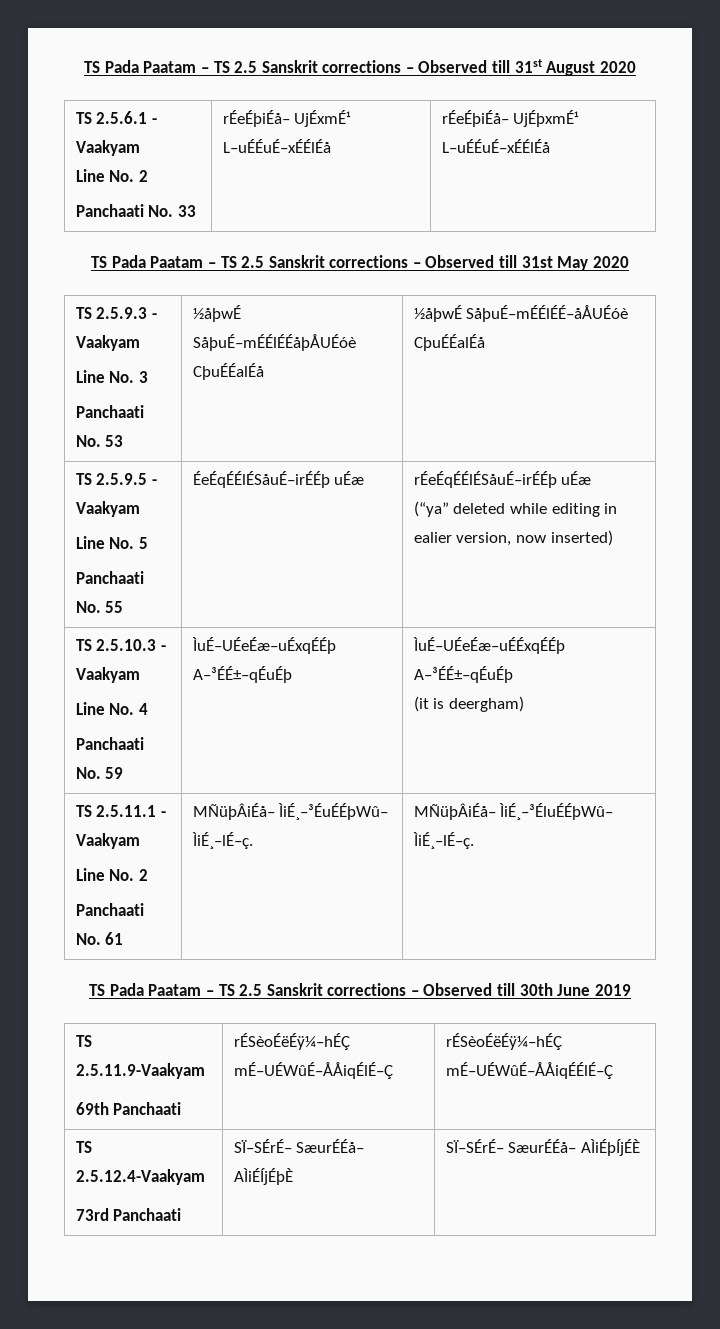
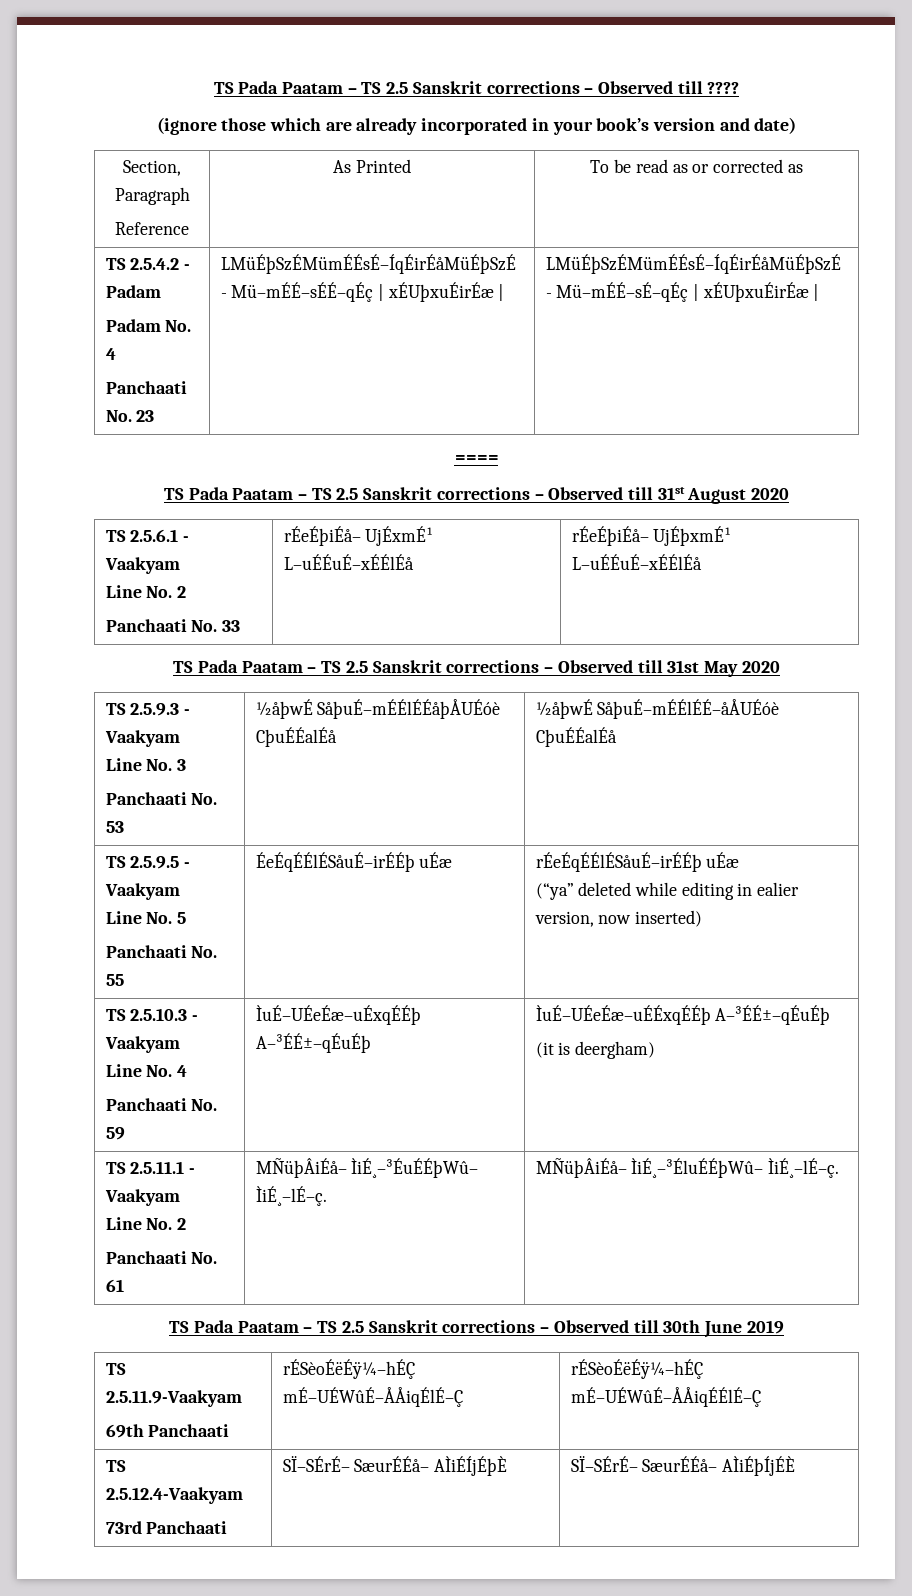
+ TS Pada Paatam – TS 2.5 Sanskrit corrections – Observed till ????
+ (ignore those which are already incorporated in your book’s version and date)
+ Section, Paragraph
+ Reference | As Printed | To be read as or corrected as
+ TS 2.5.4.2 - Padam
+ Padam No. 4
+ Panchaati No. 23 | LMüÉþSzÉMümÉÉsÉ–ÍqÉirÉåMüÉþSzÉ - Mü–mÉÉ–sÉÉ–qÉç | xÉUþxuÉirÉæ | | LMüÉþSzÉMümÉÉsÉ–ÍqÉirÉåMüÉþSzÉ - Mü–mÉÉ–sÉ–qÉç | xÉUþxuÉirÉæ |
+ ====

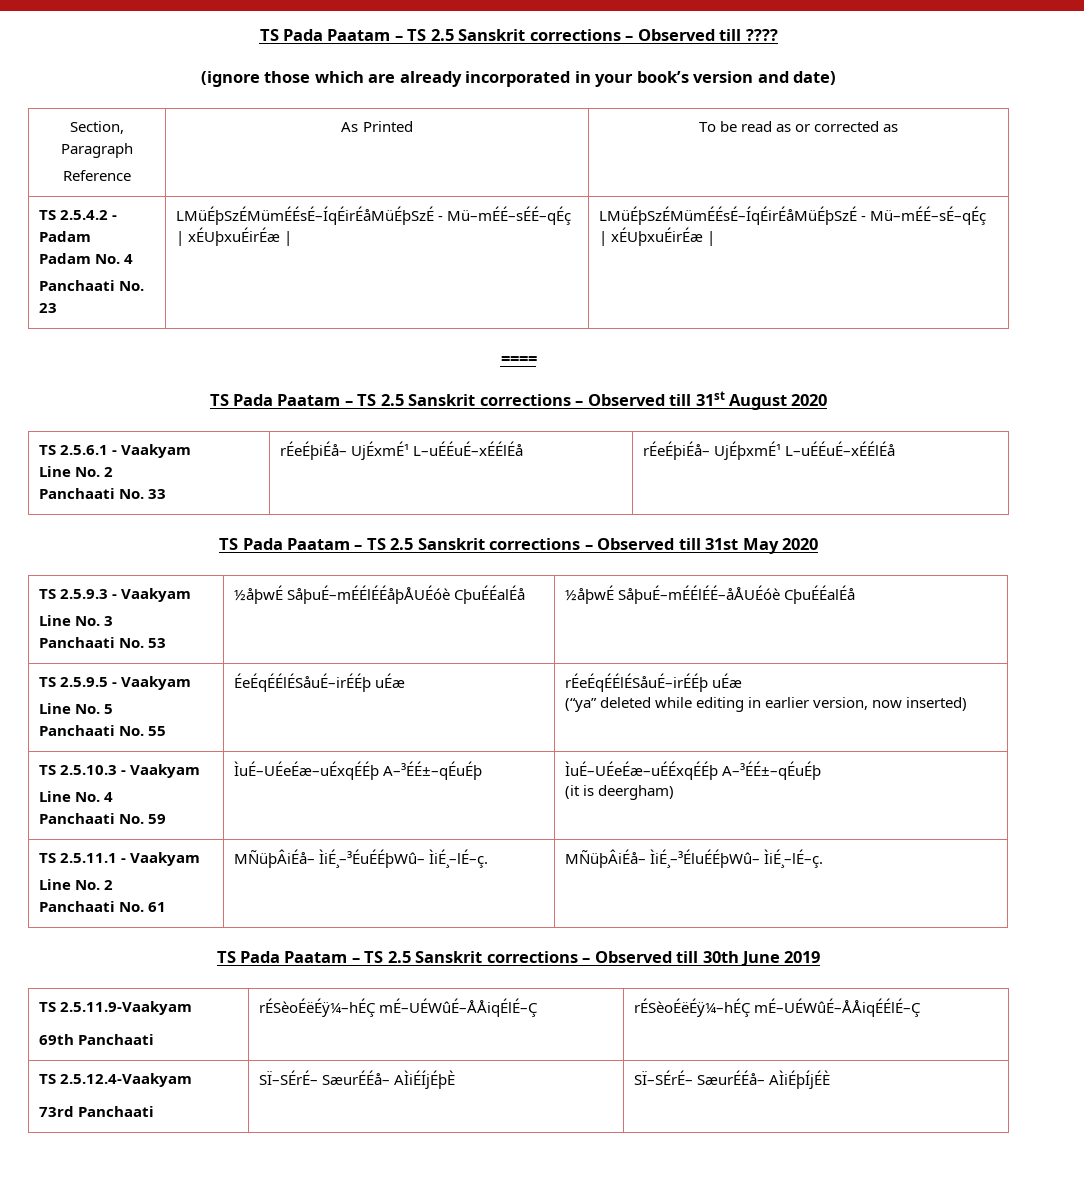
  TS 2.5.9.5 - Vaakyam
  Line No. 5
  Panchaati No. 55 | ÉeÉqÉÉlÉSåuÉ–irÉÉþ uÉæ | rÉeÉqÉÉlÉSåuÉ–irÉÉþ uÉæ
- (“ya” deleted while editing in ealier version, now inserted)
+ (“ya” deleted while editing in earlier version, now inserted)

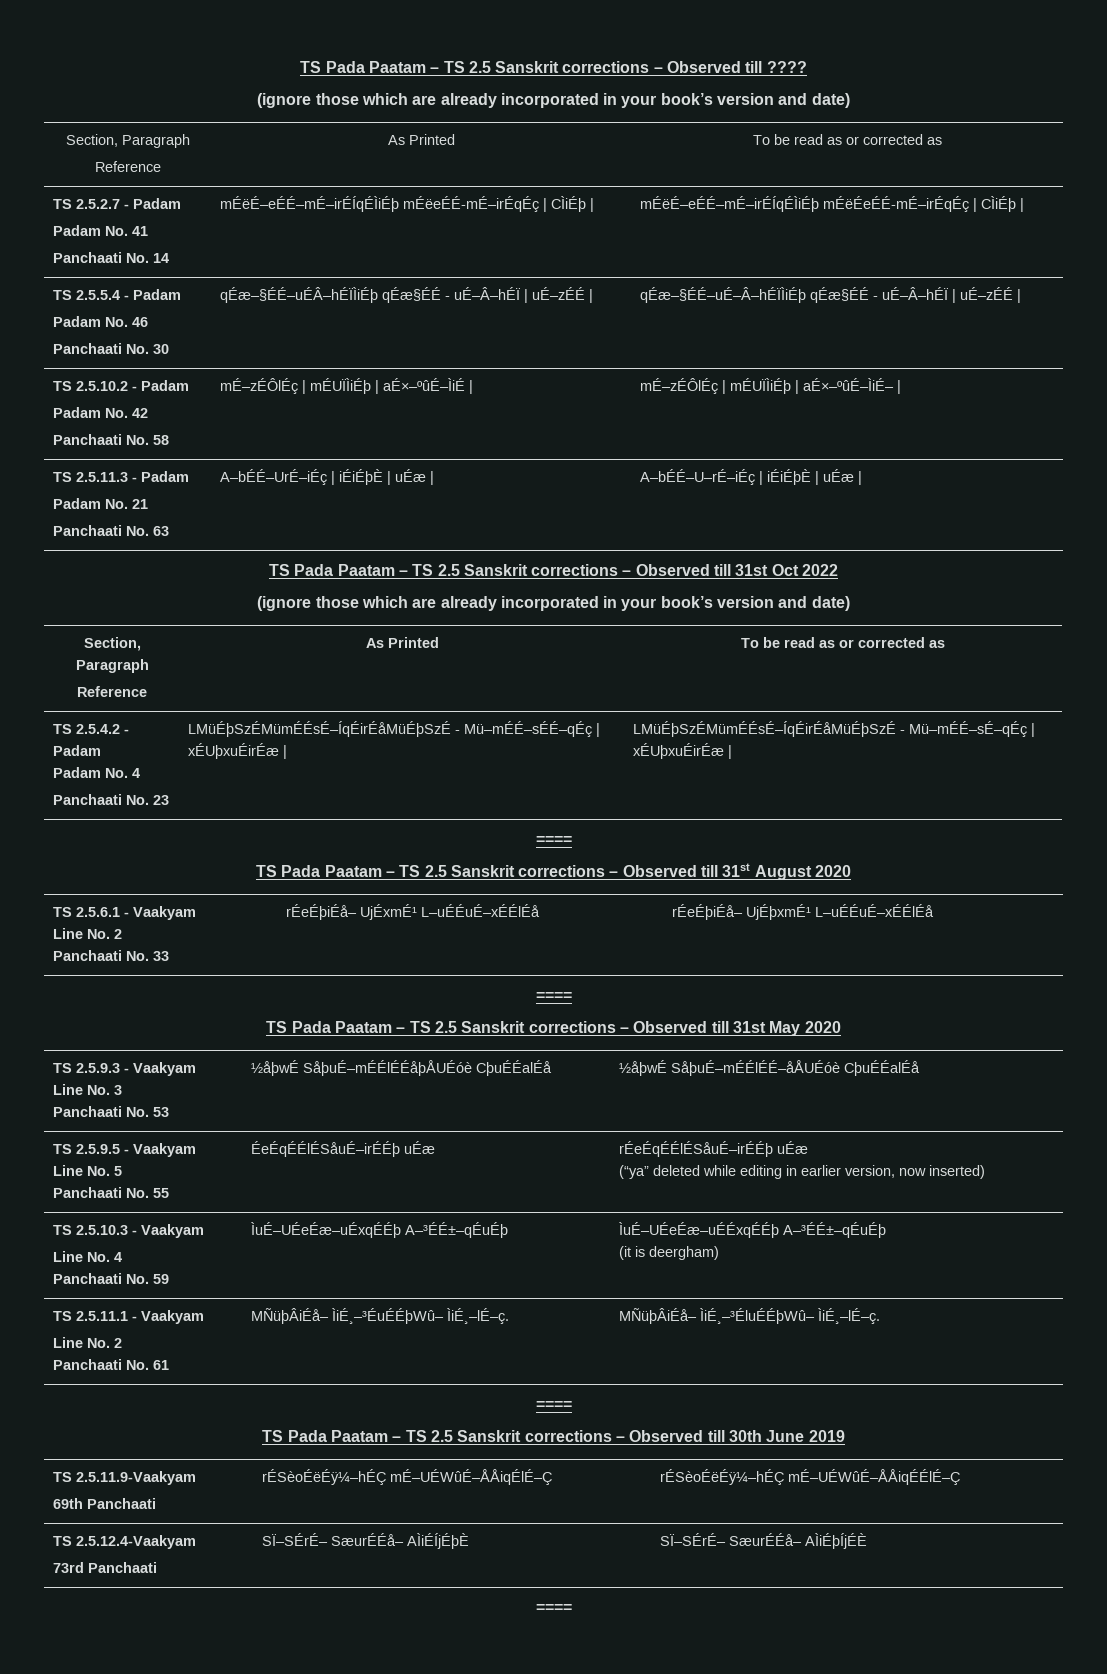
+ TS 2.5.2.7 - Padam
+ Padam No. 41
+ Panchaati No. 14 | mÉëÉ–eÉÉ–mÉ–irÉÍqÉÌiÉþ mÉëeÉÉ-mÉ–irÉqÉç | CÌiÉþ | | mÉëÉ–eÉÉ–mÉ–irÉÍqÉÌiÉþ mÉëÉeÉÉ-mÉ–irÉqÉç | CÌiÉþ |
+ TS 2.5.5.4 - Padam
+ Padam No. 46
+ Panchaati No. 30 | qÉæ–§ÉÉ–uÉÂ–hÉÏÌiÉþ qÉæ§ÉÉ - uÉ–Â–hÉÏ | uÉ–zÉÉ | | qÉæ–§ÉÉ–uÉ–Â–hÉÏÌiÉþ qÉæ§ÉÉ - uÉ–Â–hÉÏ | uÉ–zÉÉ |
+ TS 2.5.10.2 - Padam
+ Padam No. 42
+ Panchaati No. 58 | mÉ–zÉÔlÉç | mÉUÏÌiÉþ | aÉ×–ºûÉ–ÌiÉ | | mÉ–zÉÔlÉç | mÉUÏÌiÉþ | aÉ×–ºûÉ–ÌiÉ– |
+ TS 2.5.11.3 - Padam
+ Padam No. 21
+ Panchaati No. 63 | A–bÉÉ–UrÉ–iÉç | iÉiÉþÈ | uÉæ | | A–bÉÉ–U–rÉ–iÉç | iÉiÉþÈ | uÉæ |
+ TS Pada Paatam – TS 2.5 Sanskrit corrections – Observed till 31st Oct 2022
+ (ignore those which are already incorporated in your book’s version and date)
+ Section, Paragraph
+ Reference | As Printed | To be read as or corrected as
  TS 2.5.6.1 - Vaakyam
  Line No. 2
  Panchaati No. 33 | rÉeÉþiÉå– UjÉxmÉ¹ L–uÉÉuÉ–xÉÉlÉå | rÉeÉþiÉå– UjÉþxmÉ¹ L–uÉÉuÉ–xÉÉlÉå
+ ====
  TS 2.5.11.1 - Vaakyam
  Line No. 2
  Panchaati No. 61 | MÑüþÂiÉå– ÌiÉ¸–³ÉuÉÉþWû– ÌiÉ¸–lÉ–ç. | MÑüþÂiÉå– ÌiÉ¸–³ÉluÉÉþWû– ÌiÉ¸–lÉ–ç.
+ ====
  TS 2.5.12.4-Vaakyam
  73rd Panchaati | SÏ–SÉrÉ– SæurÉÉå– AÌiÉÍjÉþÈ | SÏ–SÉrÉ– SæurÉÉå– AÌiÉþÍjÉÈ
+ ====

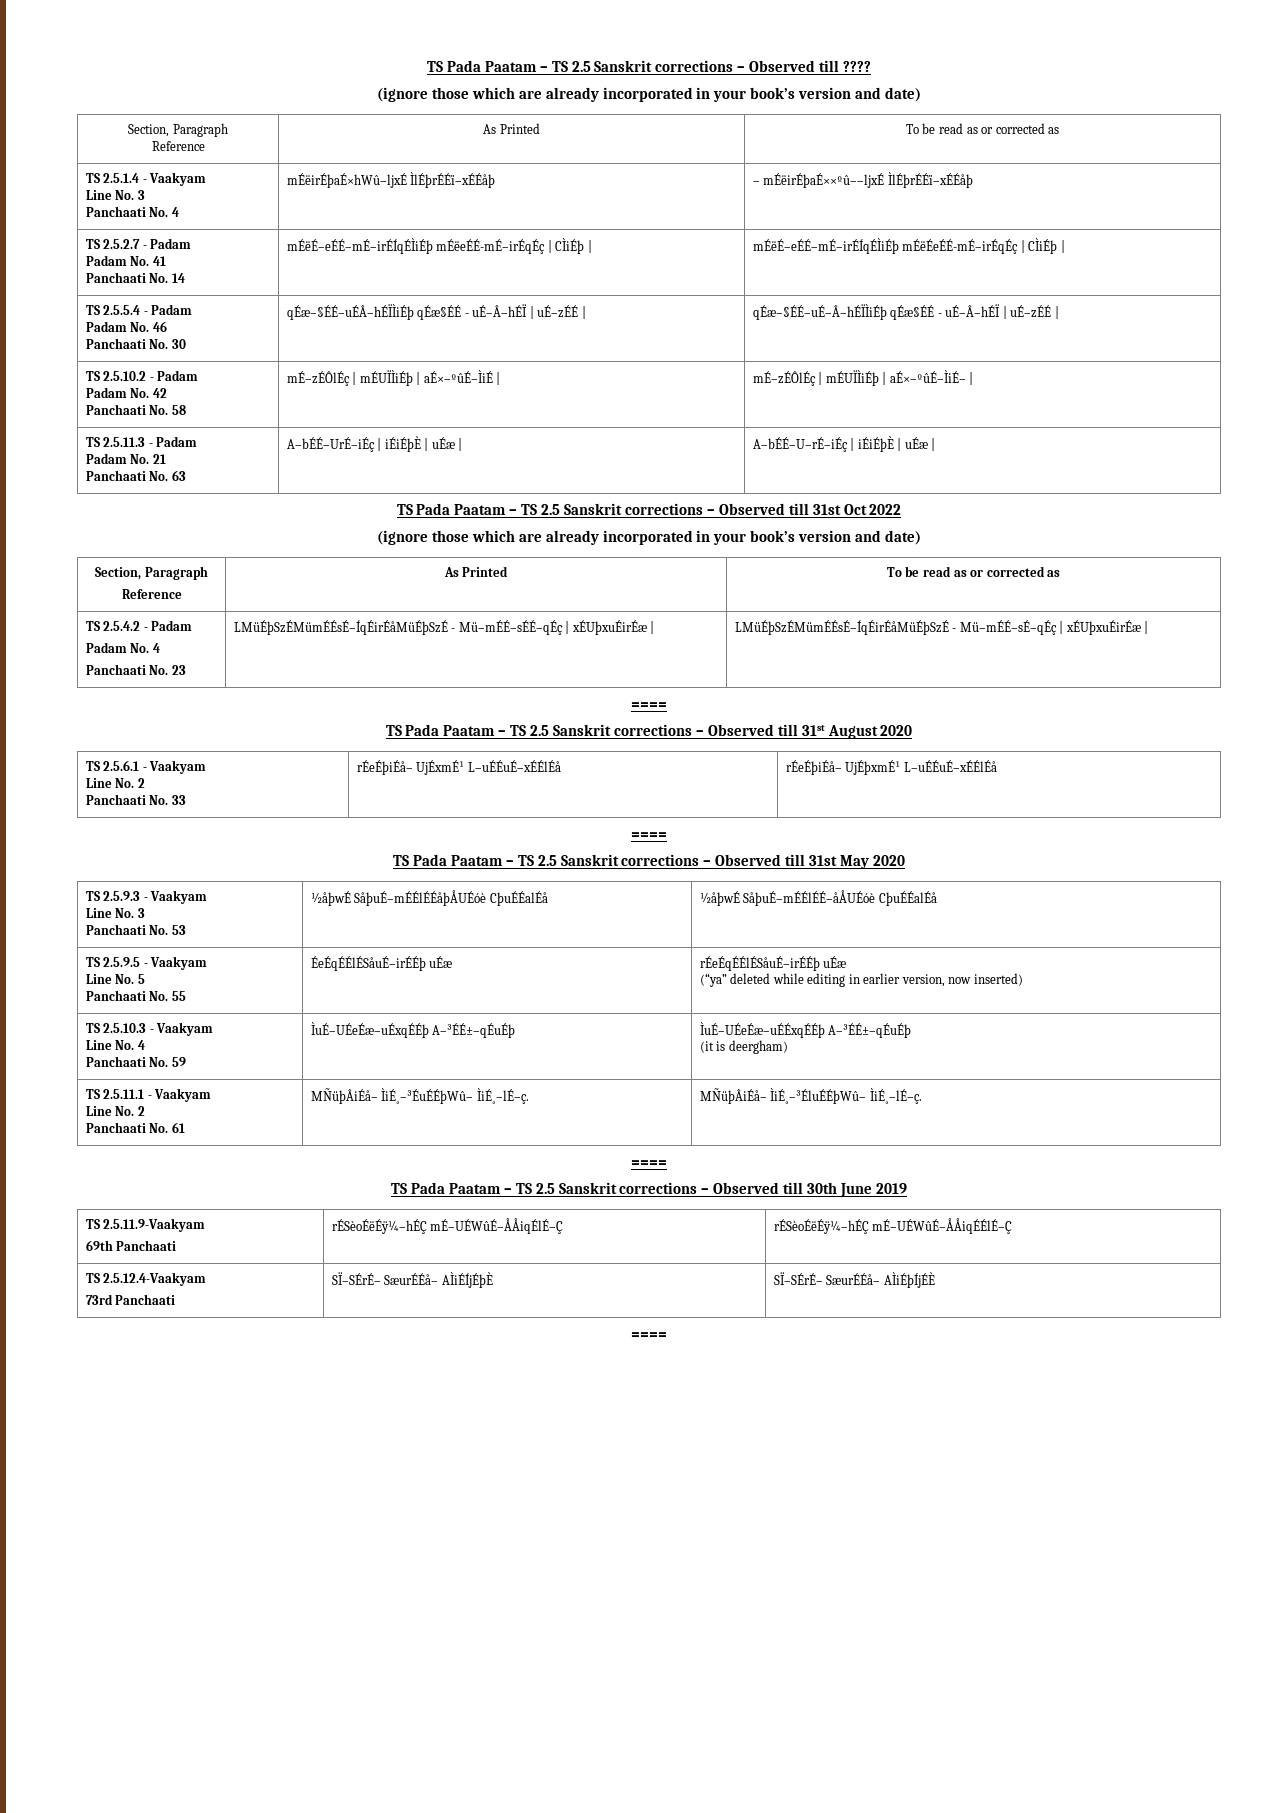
+ TS 2.5.1.4 - Vaakyam
+ Line No. 3
+ Panchaati No. 4 | mÉëirÉþaÉ×hWû–ljxÉ ÌlÉþrÉÉï–xÉÉåþ | – mÉëirÉþaÉ××ºû––ljxÉ ÌlÉþrÉÉï–xÉÉåþ

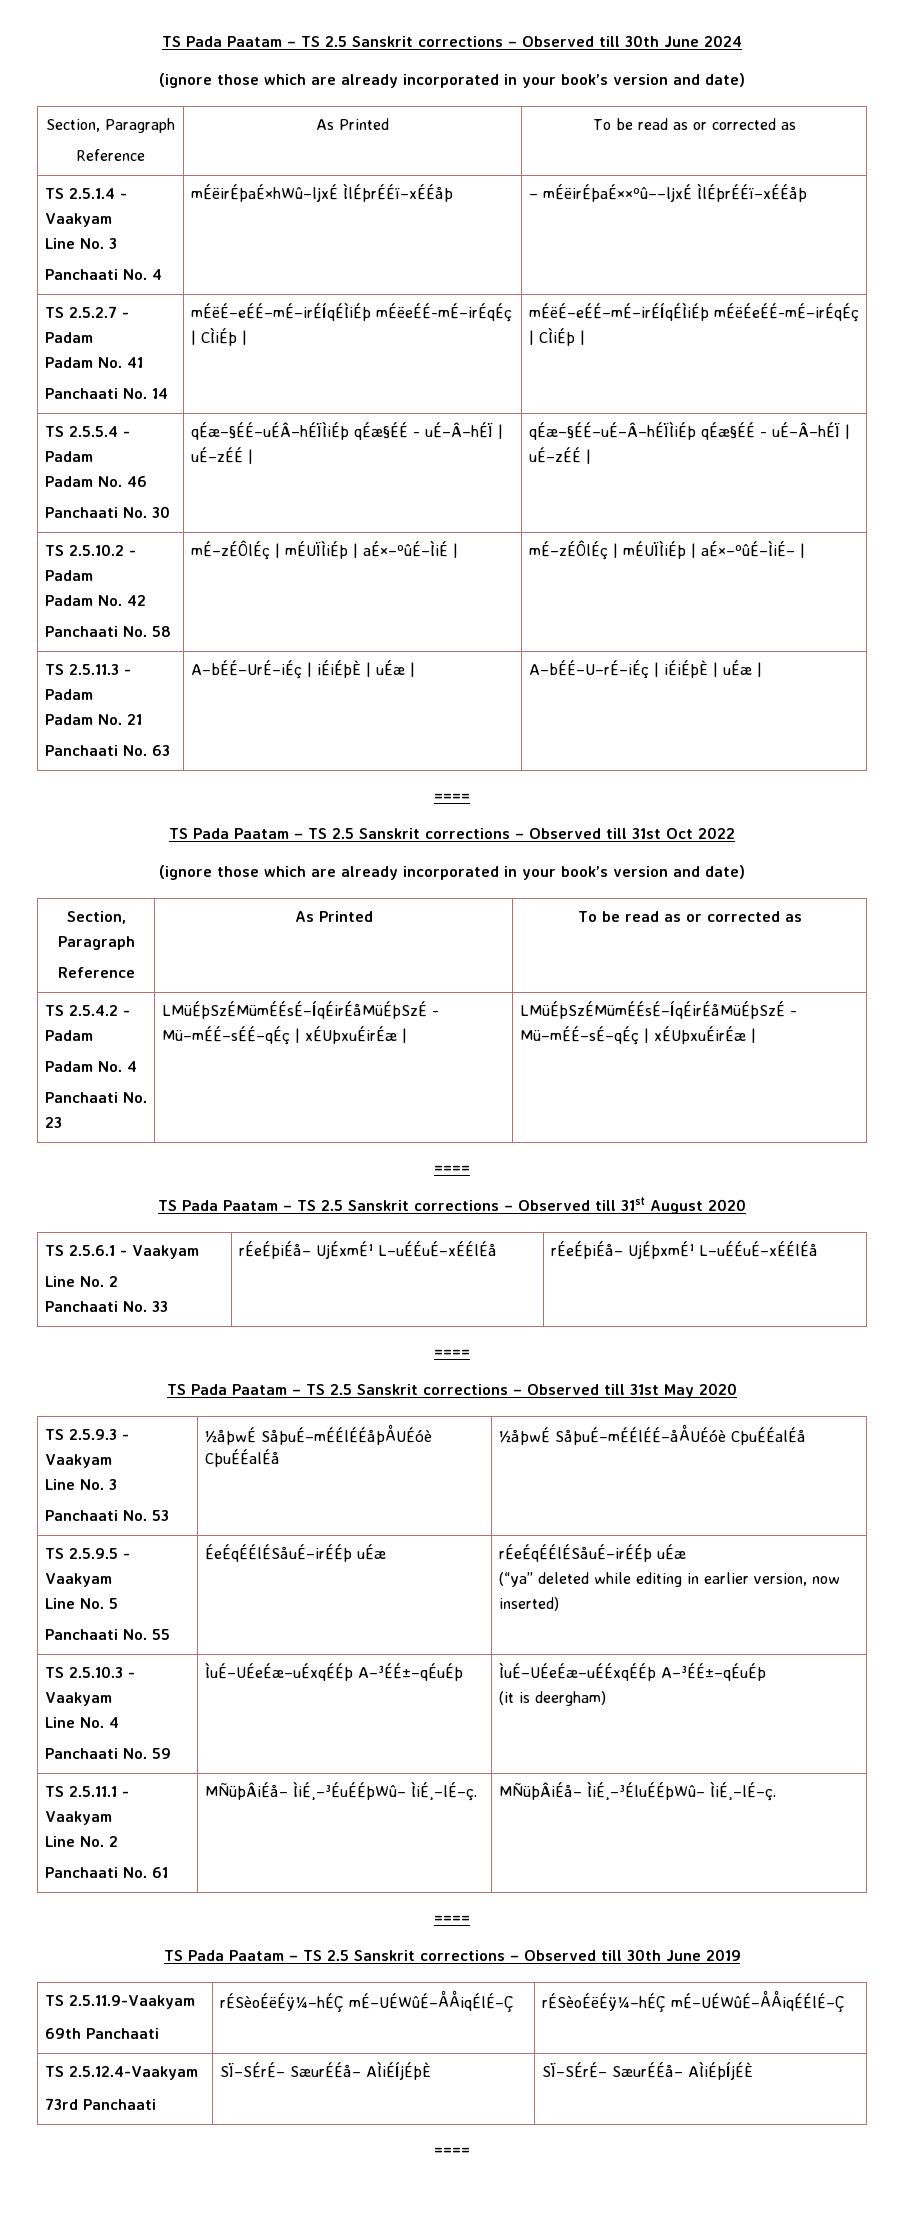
- TS Pada Paatam – TS 2.5 Sanskrit corrections – Observed till ????
+ TS Pada Paatam – TS 2.5 Sanskrit corrections – Observed till 30th June 2024
  TS 2.5.11.3 - Padam
  Padam No. 21
  Panchaati No. 63 | A–bÉÉ–UrÉ–iÉç | iÉiÉþÈ | uÉæ | | A–bÉÉ–U–rÉ–iÉç | iÉiÉþÈ | uÉæ |
+ ====

